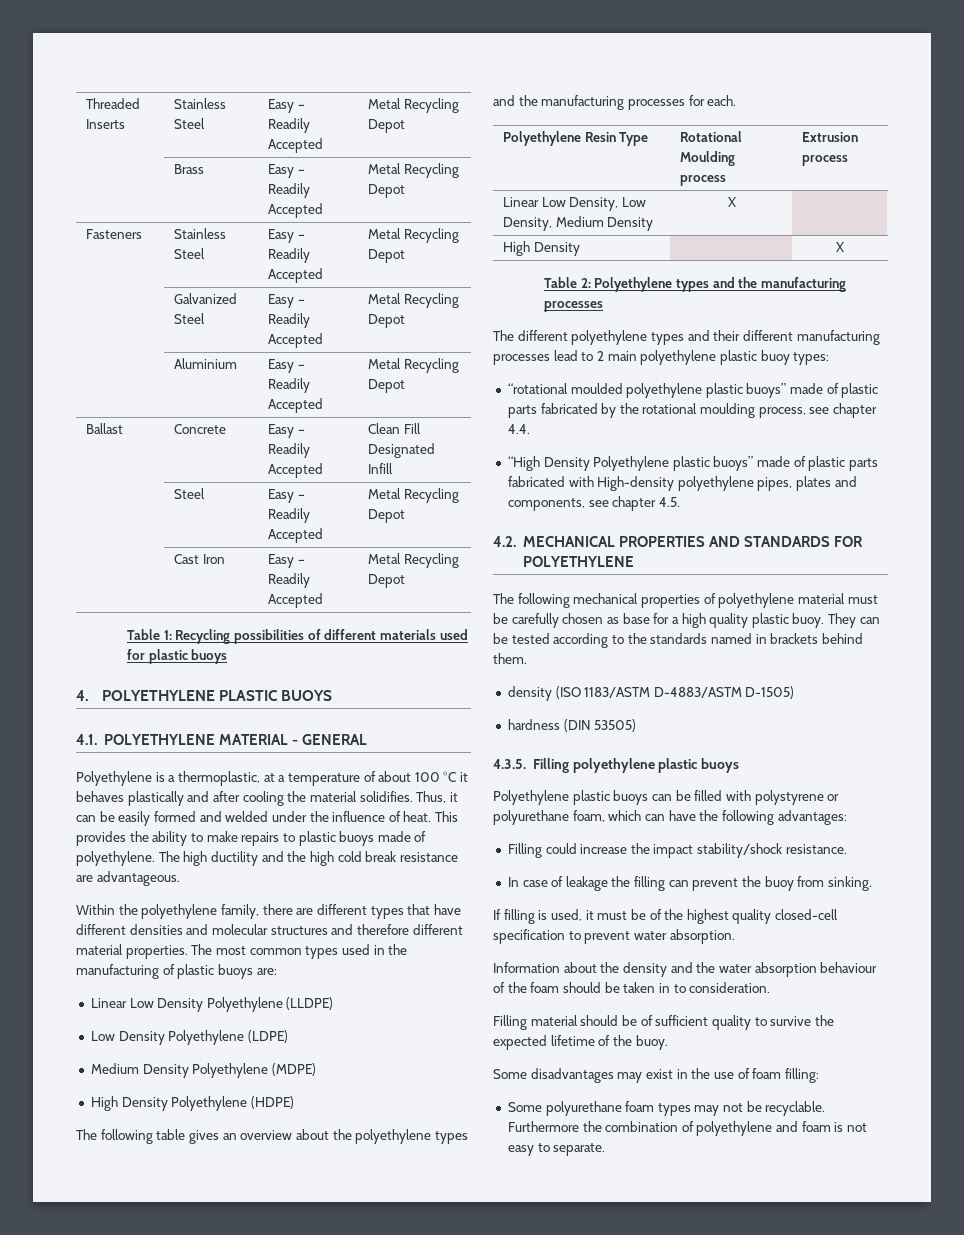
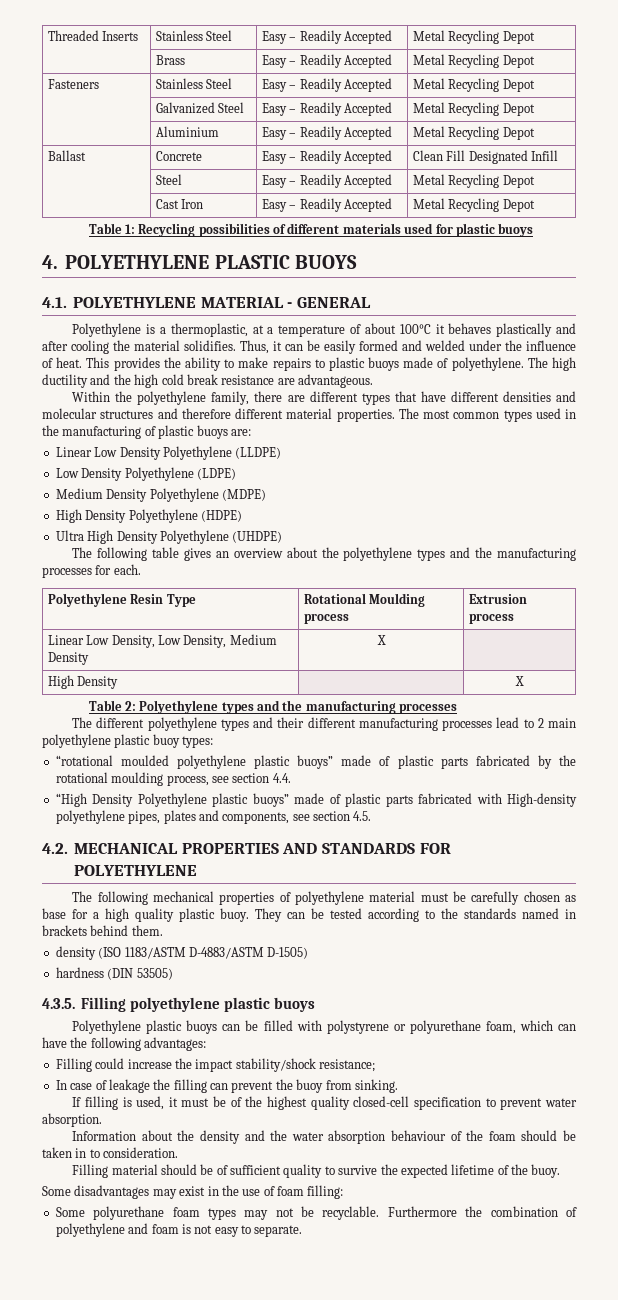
- Polyethylene is a thermoplastic, at a temperature of about 100 °C it behaves plastically and after cooling the material solidifies.
+ Polyethylene is a thermoplastic, at a temperature of about 100°C it behaves plastically and after cooling the material solidifies.
+ Ultra High Density Polyethylene (UHDPE)
- “rotational moulded polyethylene plastic buoys” made of plastic parts fabricated by the rotational moulding process, see chapter 4.4.
+ “rotational moulded polyethylene plastic buoys” made of plastic parts fabricated by the rotational moulding process, see section 4.4.
- “High Density Polyethylene plastic buoys” made of plastic parts fabricated with High-density polyethylene pipes, plates and components, see chapter 4.5.
+ “High Density Polyethylene plastic buoys” made of plastic parts fabricated with High-density polyethylene pipes, plates and components, see section 4.5.
- Filling could increase the impact stability/shock resistance.
+ Filling could increase the impact stability/shock resistance;

